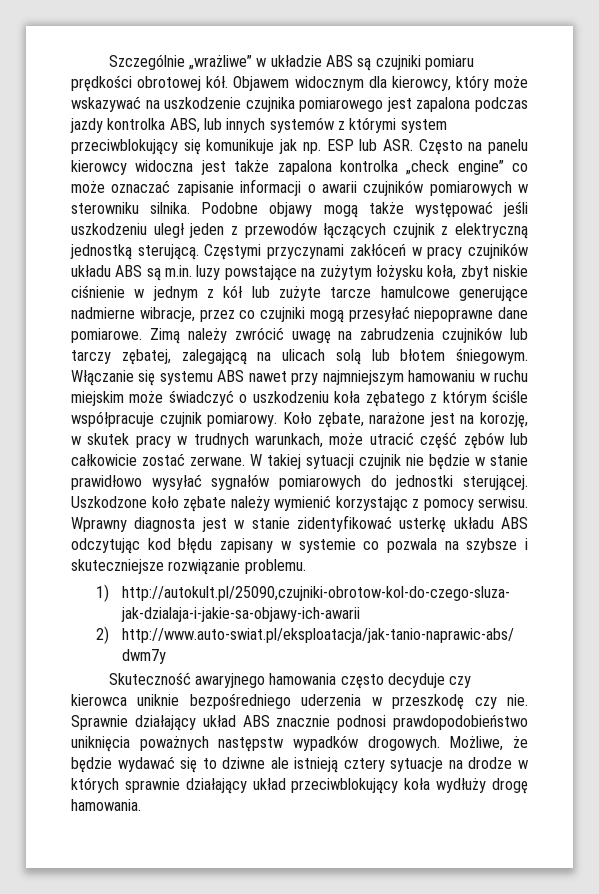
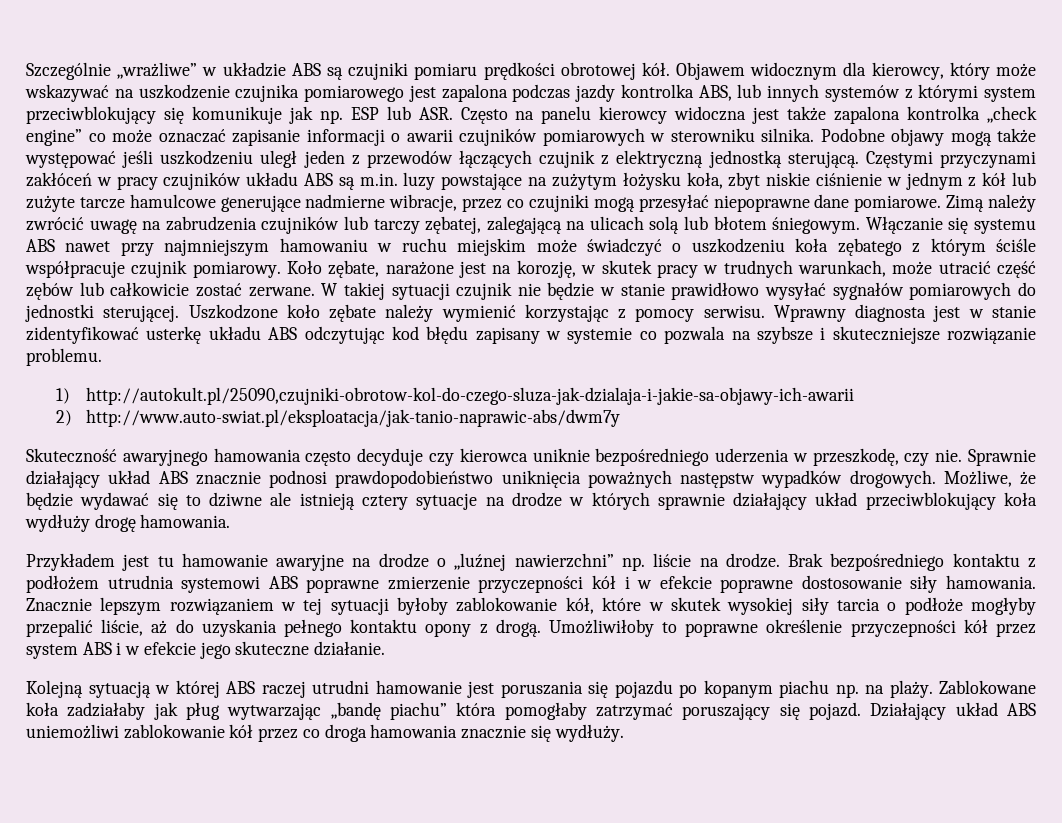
- Skuteczność awaryjnego hamowania często decyduje czy kierowca uniknie bezpośredniego uderzenia w przeszkodę czy nie.
+ Skuteczność awaryjnego hamowania często decyduje czy kierowca uniknie bezpośredniego uderzenia w przeszkodę, czy nie.
+ Przykładem jest tu hamowanie awaryjne na drodze o „luźnej nawierzchni” np. liście na drodze. Brak bezpośredniego kontaktu z podłożem utrudnia systemowi ABS poprawne zmierzenie przyczepności kół i w efekcie poprawne dostosowanie siły hamowania. Znacznie lepszym rozwiązaniem w tej sytuacji byłoby zablokowanie kół, które w skutek wysokiej siły tarcia o podłoże mogłyby przepalić liście, aż do uzyskania pełnego kontaktu opony z drogą. Umożliwiłoby to poprawne określenie przyczepności kół przez system ABS i w efekcie jego skuteczne działanie.
+ Kolejną sytuacją w której ABS raczej utrudni hamowanie jest poruszania się pojazdu po kopanym piachu np. na plaży. Zablokowane koła zadziałaby jak pług wytwarzając „bandę piachu” która pomogłaby zatrzymać poruszający się pojazd. Działający układ ABS uniemożliwi zablokowanie kół przez co droga hamowania znacznie się wydłuży.

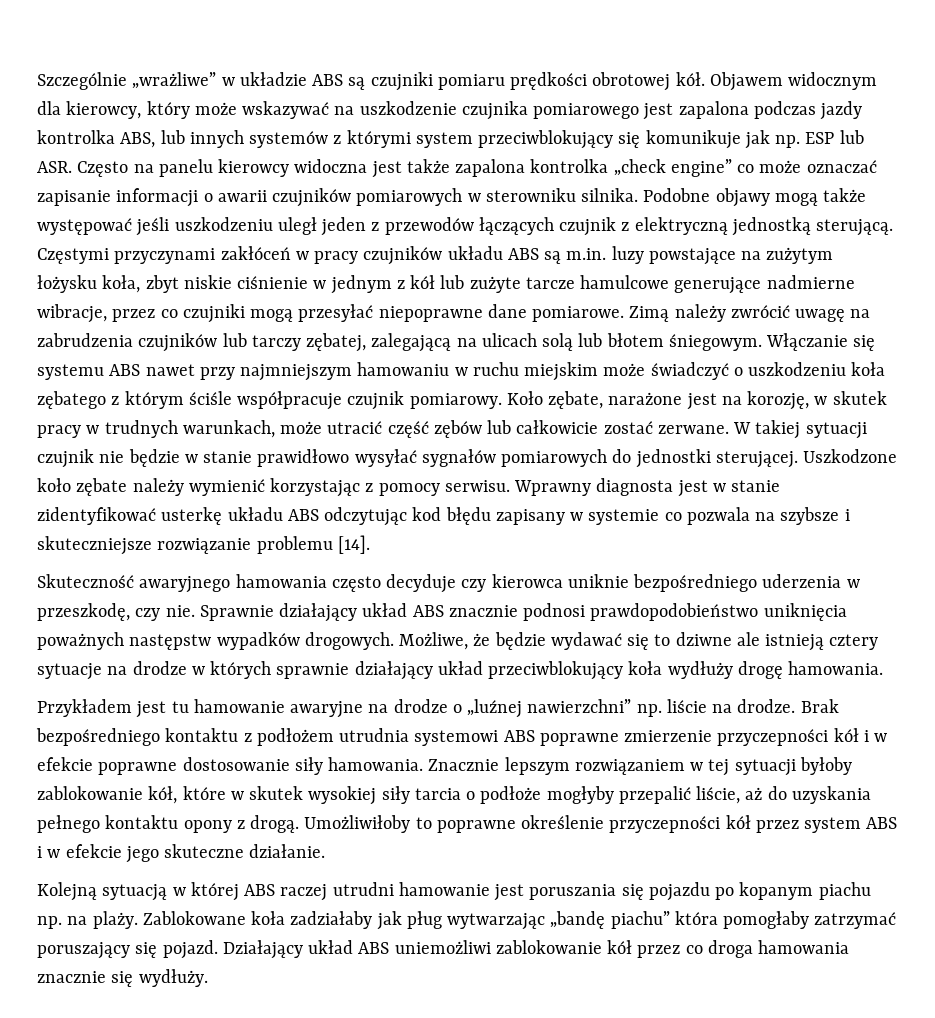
- Wprawny diagnosta jest w stanie zidentyfikować usterkę układu ABS odczytując kod błędu zapisany w systemie co pozwala na szybsze i skuteczniejsze rozwiązanie problemu.
- 1) http://autokult.pl/25090,czujniki-obrotow-kol-do-czego-sluza-jak-dzialaja-i-jakie-sa-objawy-ich-awarii
- 2) http://www.auto-swiat.pl/eksploatacja/jak-tanio-naprawic-abs/dwm7y
+ Wprawny diagnosta jest w stanie zidentyfikować usterkę układu ABS odczytując kod błędu zapisany w systemie co pozwala na szybsze i skuteczniejsze rozwiązanie problemu [14].

